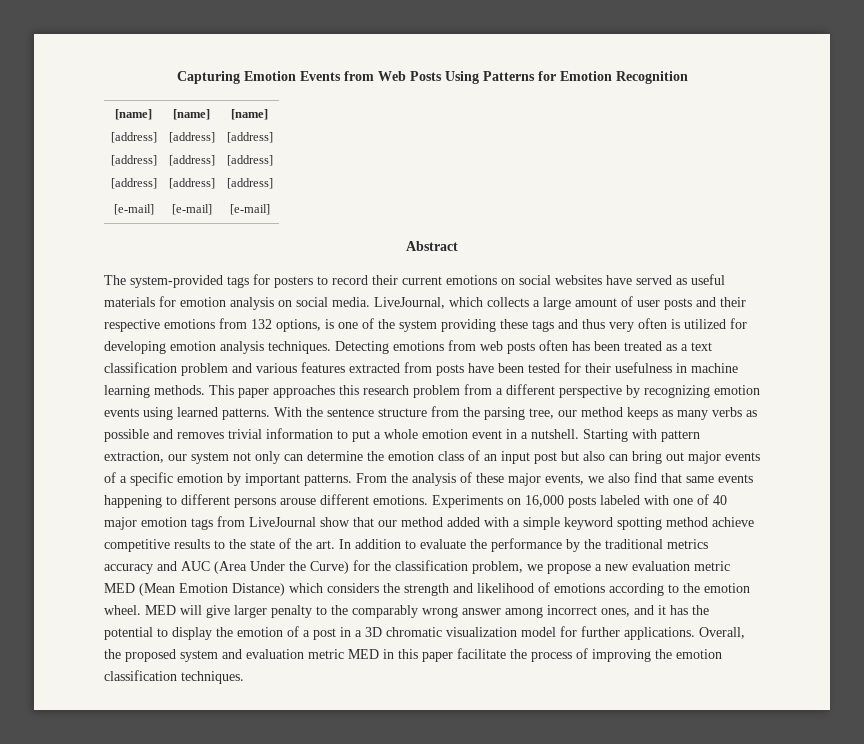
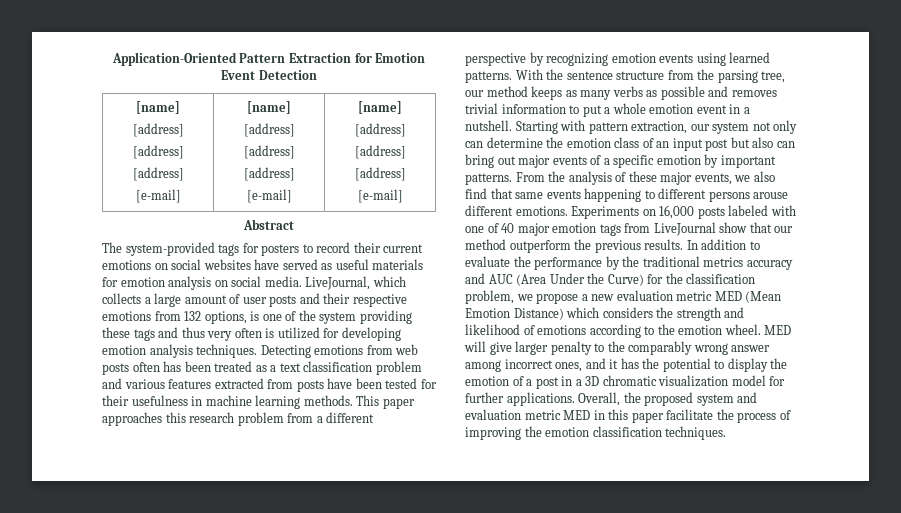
- Capturing Emotion Events from Web Posts Using Patterns for Emotion Recognition
+ Application-Oriented Pattern Extraction for Emotion Event Detection
- Experiments on 16,000 posts labeled with one of 40 major emotion tags from LiveJournal show that our method added with a simple keyword spotting method achieve competitive results to the state of the art. In addition to evaluate the performance by the traditional metrics accuracy and AUC (Area Under the Curve) for the classification problem, we propose a new evaluation metric MED (Mean Emotion Distance) which considers the strength and likelihood of emotions according to the emotion wheel.
+ Experiments on 16,000 posts labeled with one of 40 major emotion tags from LiveJournal show that our method outperform the previous results. In addition to evaluate the performance by the traditional metrics accuracy and AUC (Area Under the Curve) for the classification problem, we propose a new evaluation metric MED (Mean Emotion Distance) which considers the strength and likelihood of emotions according to the emotion wheel.

